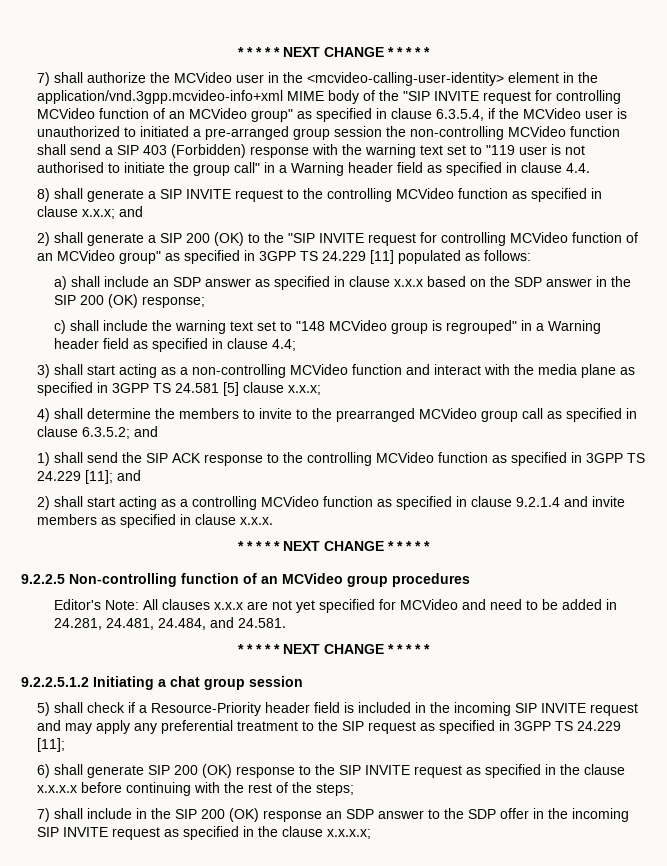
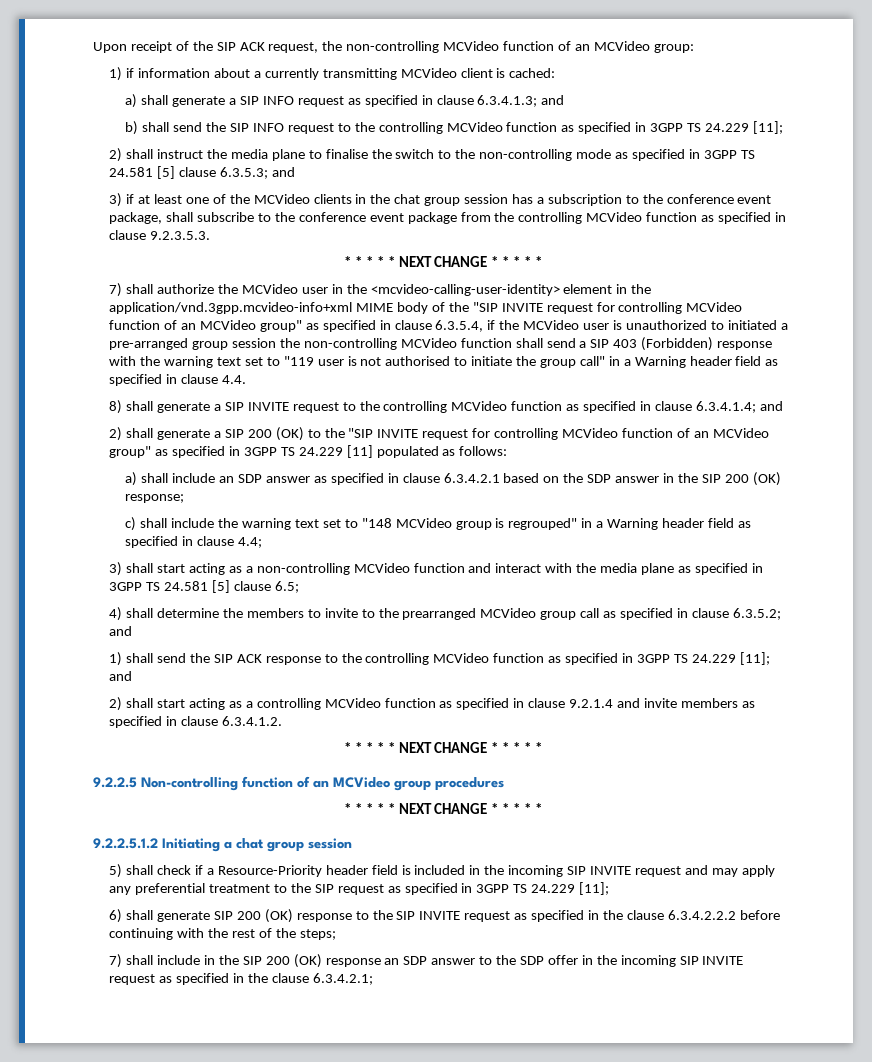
+ Upon receipt of the SIP ACK request, the non-controlling MCVideo function of an MCVideo group:
+ 1) if information about a currently transmitting MCVideo client is cached:
+ a) shall generate a SIP INFO request as specified in clause 6.3.4.1.3; and
+ b) shall send the SIP INFO request to the controlling MCVideo function as specified in 3GPP TS 24.229 [11];
+ 2) shall instruct the media plane to finalise the switch to the non-controlling mode as specified in 3GPP TS 24.581 [5] clause 6.3.5.3; and
+ 3) if at least one of the MCVideo clients in the chat group session has a subscription to the conference event package, shall subscribe to the conference event package from the controlling MCVideo function as specified in clause 9.2.3.5.3.
- 8) shall generate a SIP INVITE request to the controlling MCVideo function as specified in clause x.x.x; and
+ 8) shall generate a SIP INVITE request to the controlling MCVideo function as specified in clause 6.3.4.1.4; and
- a) shall include an SDP answer as specified in clause x.x.x based on the SDP answer in the SIP 200 (OK) response;
+ a) shall include an SDP answer as specified in clause 6.3.4.2.1 based on the SDP answer in the SIP 200 (OK) response;
- 3) shall start acting as a non-controlling MCVideo function and interact with the media plane as specified in 3GPP TS 24.581 [5] clause x.x.x;
+ 3) shall start acting as a non-controlling MCVideo function and interact with the media plane as specified in 3GPP TS 24.581 [5] clause 6.5;
- 2) shall start acting as a controlling MCVideo function as specified in clause 9.2.1.4 and invite members as specified in clause x.x.x.
+ 2) shall start acting as a controlling MCVideo function as specified in clause 9.2.1.4 and invite members as specified in clause 6.3.4.1.2.
- Editor's Note: All clauses x.x.x are not yet specified for MCVideo and need to be added in 24.281, 24.481, 24.484, and 24.581.
- 6) shall generate SIP 200 (OK) response to the SIP INVITE request as specified in the clause x.x.x.x before continuing with the rest of the steps;
+ 6) shall generate SIP 200 (OK) response to the SIP INVITE request as specified in the clause 6.3.4.2.2.2 before continuing with the rest of the steps;
- 7) shall include in the SIP 200 (OK) response an SDP answer to the SDP offer in the incoming SIP INVITE request as specified in the clause x.x.x.x;
+ 7) shall include in the SIP 200 (OK) response an SDP answer to the SDP offer in the incoming SIP INVITE request as specified in the clause 6.3.4.2.1;

